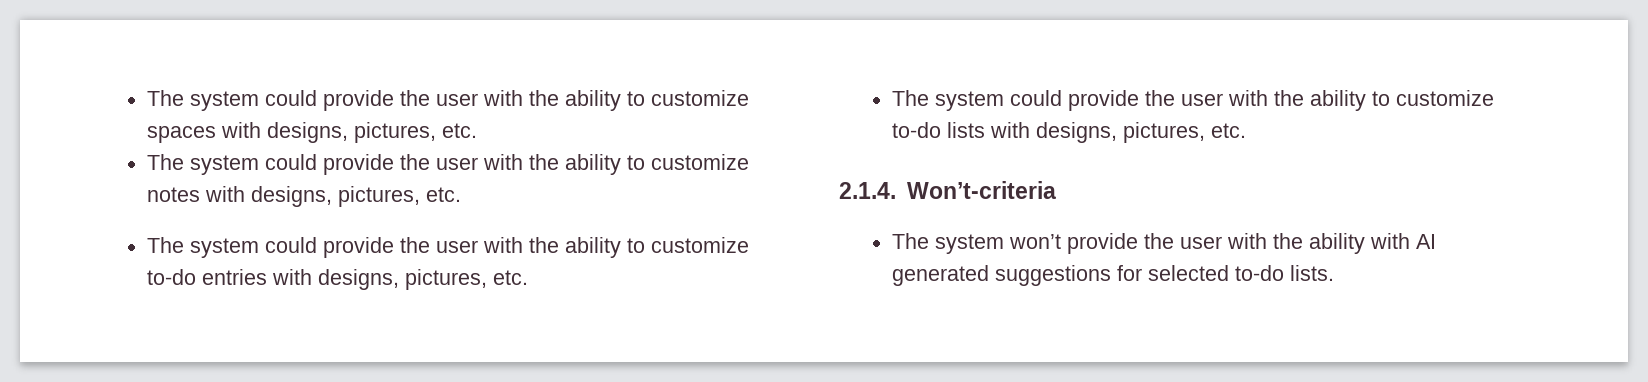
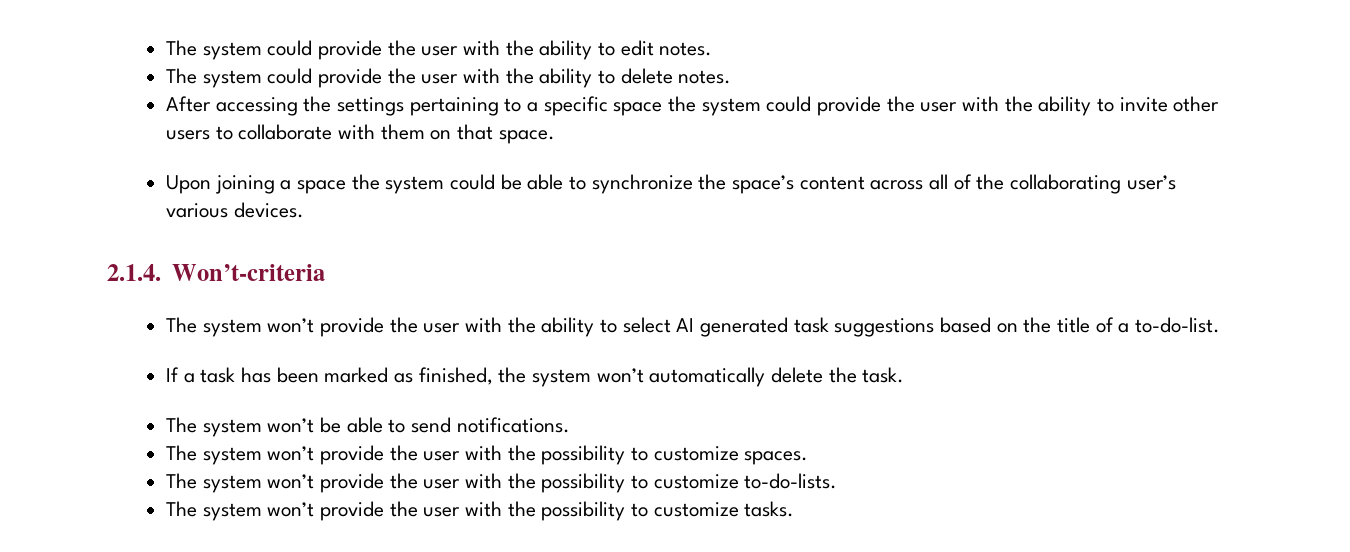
- The system could provide the user with the ability to customize spaces with designs, pictures, etc.
+ The system could provide the user with the ability to edit notes.
- The system could provide the user with the ability to customize notes with designs, pictures, etc.
- The system could provide the user with the ability to customize to-do entries with designs, pictures, etc.
- The system could provide the user with the ability to customize to-do lists with designs, pictures, etc.
+ The system could provide the user with the ability to delete notes.
+ After accessing the settings pertaining to a specific space the system could provide the user with the ability to invite other users to collaborate with them on that space.
+ Upon joining a space the system could be able to synchronize the space’s content across all of the collaborating user’s various devices.
- The system won’t provide the user with the ability with AI generated suggestions for selected to-do lists.
+ The system won’t provide the user with the ability to select AI generated task suggestions based on the title of a to-do-list.
+ If a task has been marked as finished, the system won’t automatically delete the task.
+ The system won’t be able to send notifications.
+ The system won’t provide the user with the possibility to customize spaces.
+ The system won’t provide the user with the possibility to customize to-do-lists.
+ The system won’t provide the user with the possibility to customize tasks.

